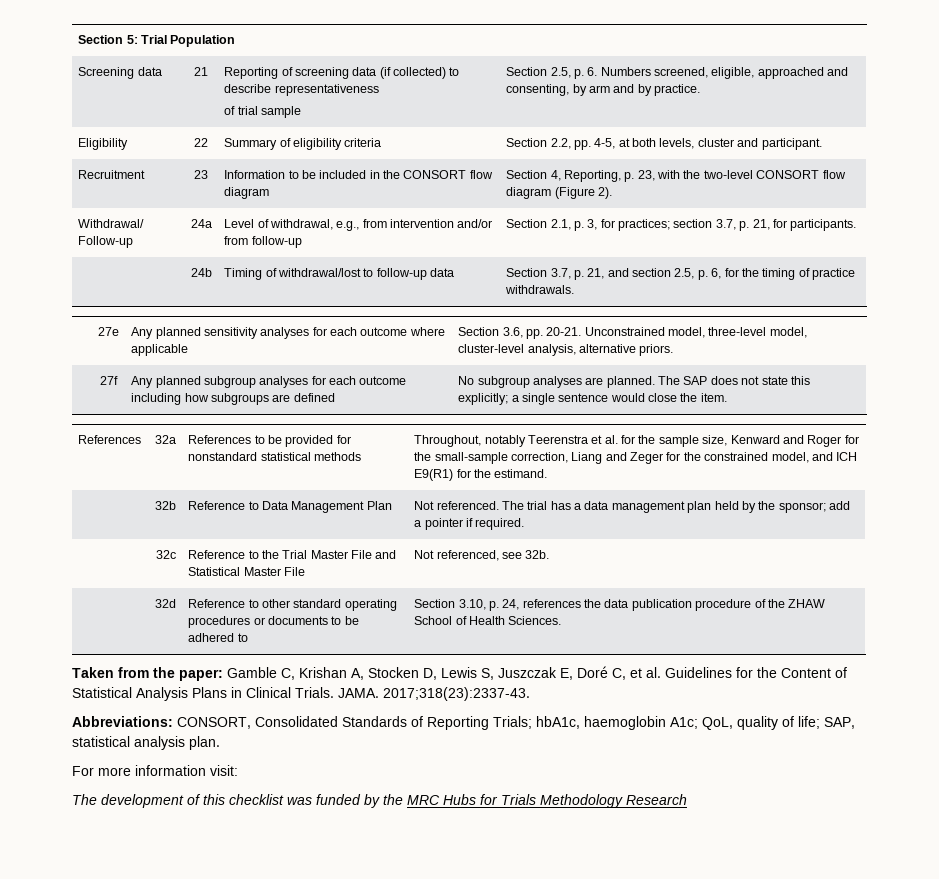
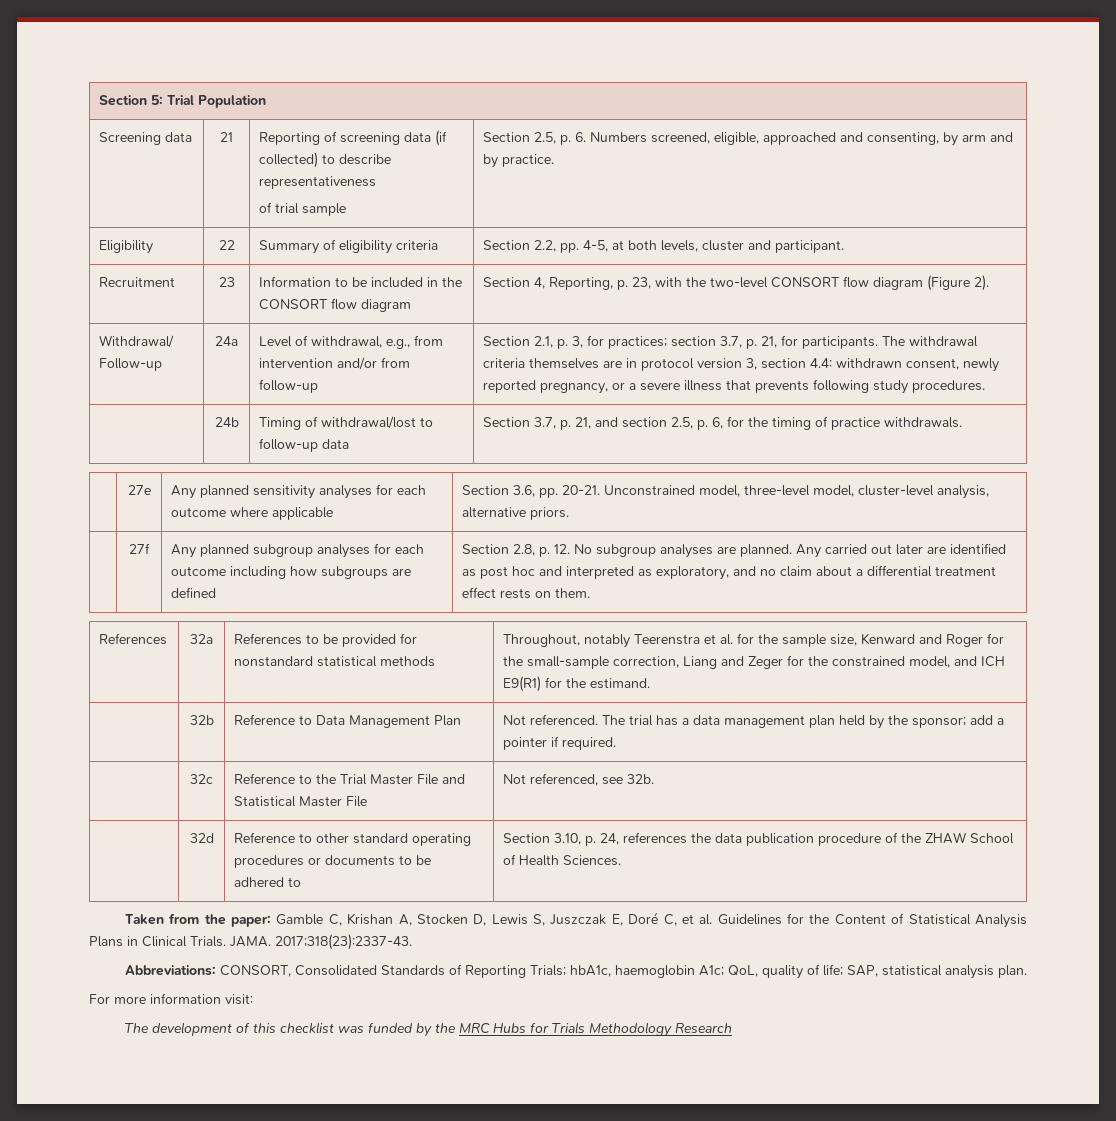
+ The withdrawal criteria themselves are in protocol version 3, section 4.4: withdrawn consent, newly reported pregnancy, or a severe illness that prevents following study procedures.
- No subgroup analyses are planned.
+ Section 2.8, p. 12. No subgroup analyses are planned.
- The SAP does not state this explicitly; a single sentence would close the item.
+ Any carried out later are identified as post hoc and interpreted as exploratory, and no claim about a differential treatment effect rests on them.

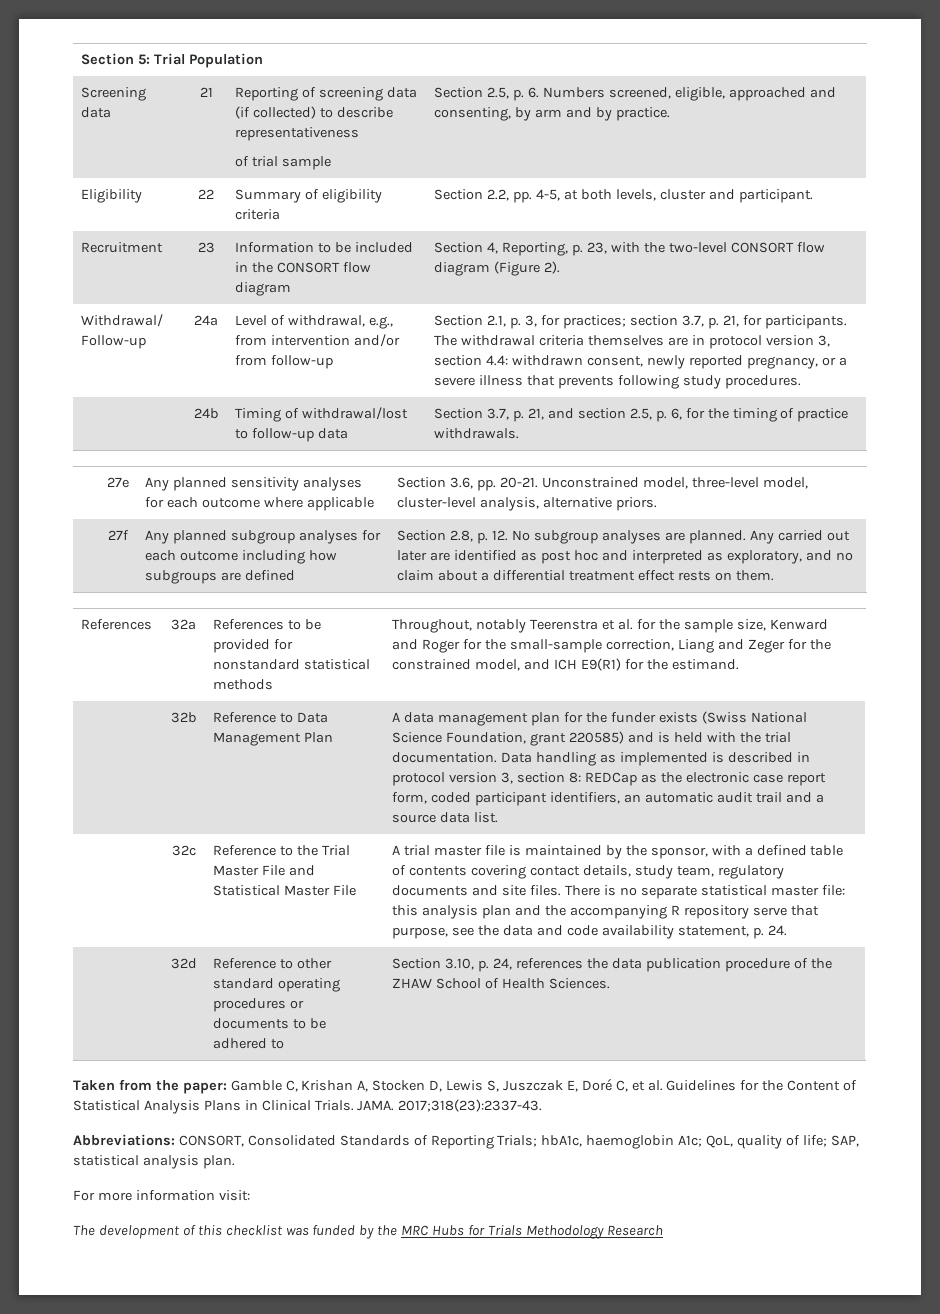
- Not referenced. The trial has a data management plan held by the sponsor; add a pointer if required.
+ A data management plan for the funder exists (Swiss National Science Foundation, grant 220585) and is held with the trial documentation. Data handling as implemented is described in protocol version 3, section 8: REDCap as the electronic case report form, coded participant identifiers, an automatic audit trail and a source data list.
- Not referenced, see 32b.
+ A trial master file is maintained by the sponsor, with a defined table of contents covering contact details, study team, regulatory documents and site files. There is no separate statistical master file: this analysis plan and the accompanying R repository serve that purpose, see the data and code availability statement, p. 24.

